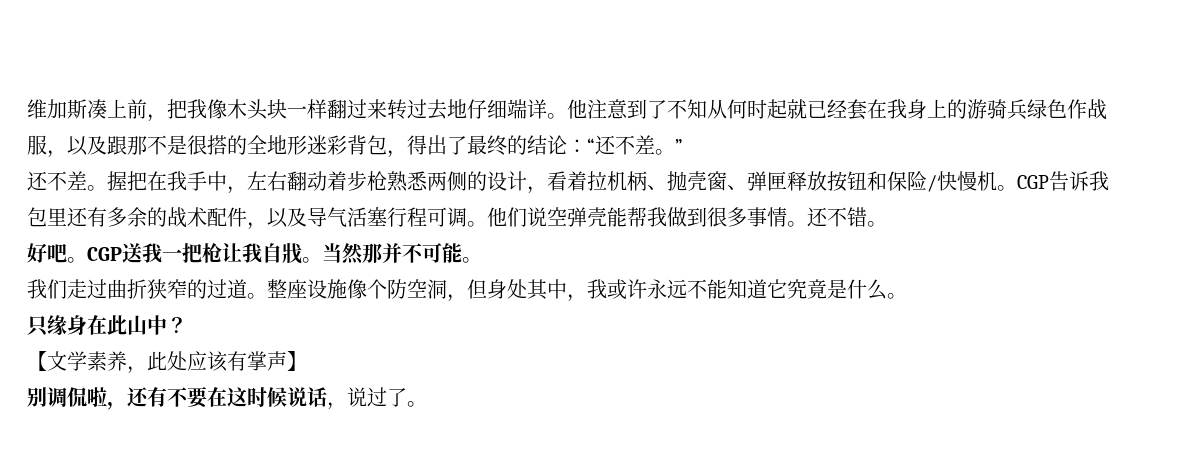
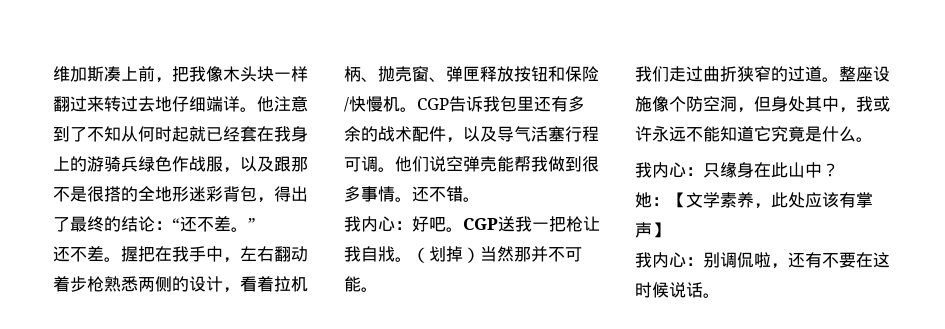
- 好吧。
+ 我内心：好吧。
- 当然那并不可能。
+ （划掉）当然那并不可能。
- 只缘身在此山中？
+ 我内心：只缘身在此山中？
- 【文学素养，此处应该有掌声】
+ 她：【文学素养，此处应该有掌声】
- 别调侃啦，还有不要在这时候说话，说过了。
+ 我内心：别调侃啦，还有不要在这时候说话。

